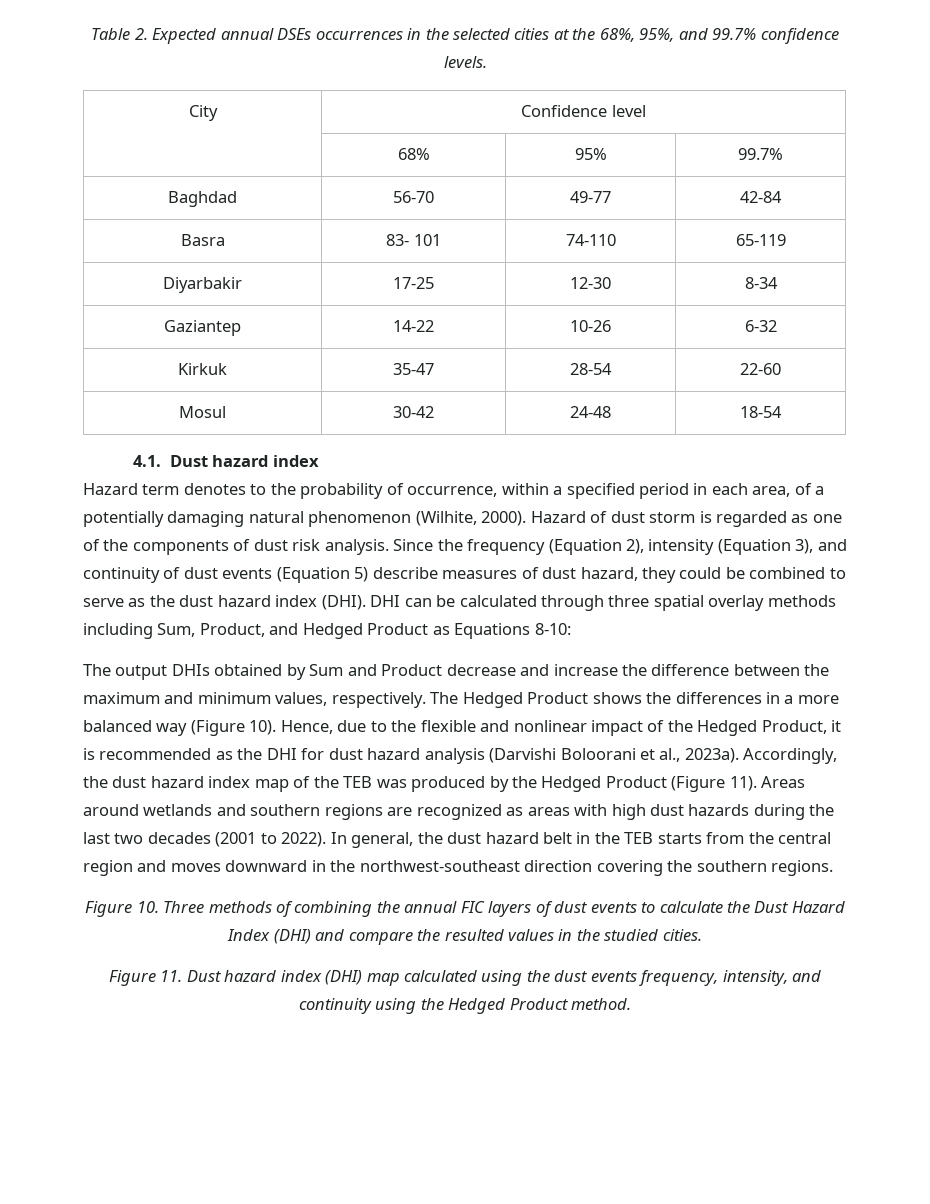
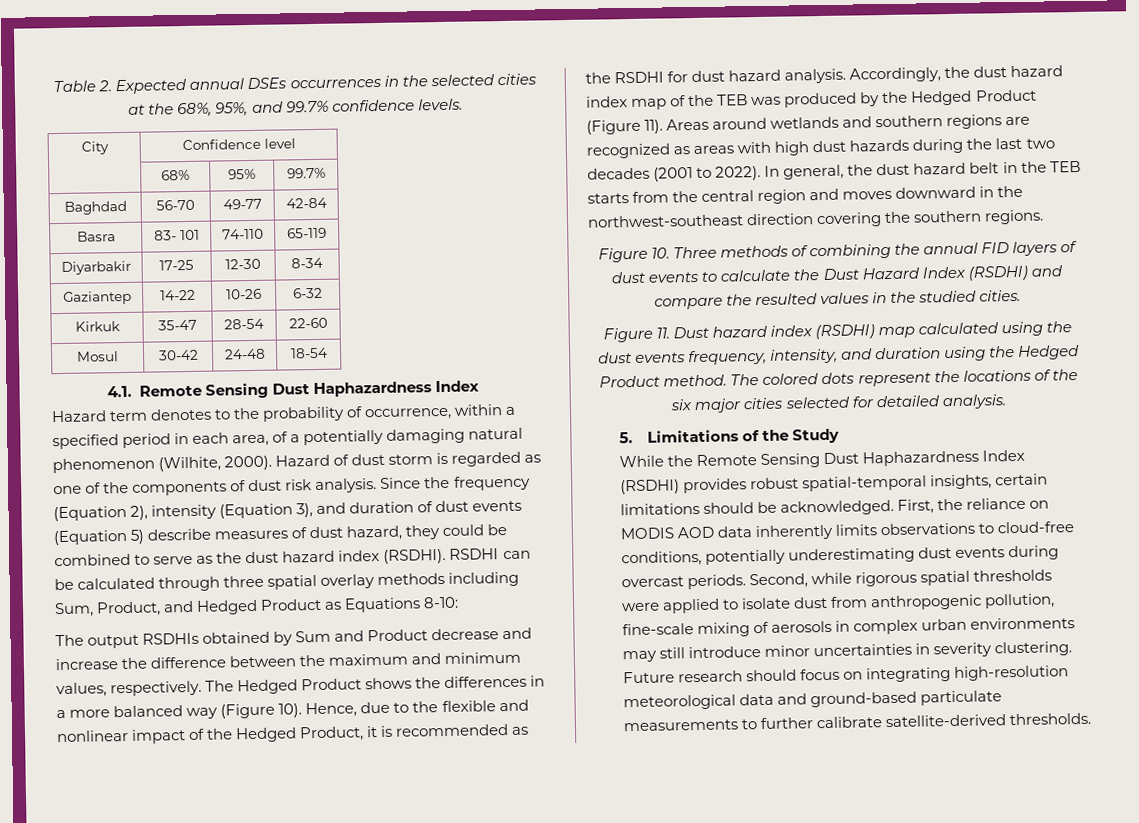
- 4.1. Dust hazard index
+ 4.1. Remote Sensing Dust Haphazardness Index
- Since the frequency (Equation 2), intensity (Equation 3), and continuity of dust events (Equation 5) describe measures of dust hazard, they could be combined to serve as the dust hazard index (DHI). DHI can be calculated through three spatial overlay methods including Sum, Product, and Hedged Product as Equations 8-10:
+ Since the frequency (Equation 2), intensity (Equation 3), and duration of dust events (Equation 5) describe measures of dust hazard, they could be combined to serve as the dust hazard index (RSDHI). RSDHI can be calculated through three spatial overlay methods including Sum, Product, and Hedged Product as Equations 8-10:
- The output DHIs obtained by Sum and Product decrease and increase the difference between the maximum and minimum values, respectively.
+ The output RSDHIs obtained by Sum and Product decrease and increase the difference between the maximum and minimum values, respectively.
- Hence, due to the flexible and nonlinear impact of the Hedged Product, it is recommended as the DHI for dust hazard analysis (Darvishi Boloorani et al., 2023a).
+ Hence, due to the flexible and nonlinear impact of the Hedged Product, it is recommended as the RSDHI for dust hazard analysis.
- Figure 10. Three methods of combining the annual FIC layers of dust events to calculate the Dust Hazard Index (DHI) and compare the resulted values in the studied cities.
+ Figure 10. Three methods of combining the annual FID layers of dust events to calculate the Dust Hazard Index (RSDHI) and compare the resulted values in the studied cities.
- Figure 11. Dust hazard index (DHI) map calculated using the dust events frequency, intensity, and continuity using the Hedged Product method.
+ Figure 11. Dust hazard index (RSDHI) map calculated using the dust events frequency, intensity, and duration using the Hedged Product method.
+ The colored dots represent the locations of the six major cities selected for detailed analysis.
+ 5. Limitations of the Study
+ While the Remote Sensing Dust Haphazardness Index (RSDHI) provides robust spatial-temporal insights, certain limitations should be acknowledged. First, the reliance on MODIS AOD data inherently limits observations to cloud-free conditions, potentially underestimating dust events during overcast periods. Second, while rigorous spatial thresholds were applied to isolate dust from anthropogenic pollution, fine-scale mixing of aerosols in complex urban environments may still introduce minor uncertainties in severity clustering. Future research should focus on integrating high-resolution meteorological data and ground-based particulate measurements to further calibrate satellite-derived thresholds.

